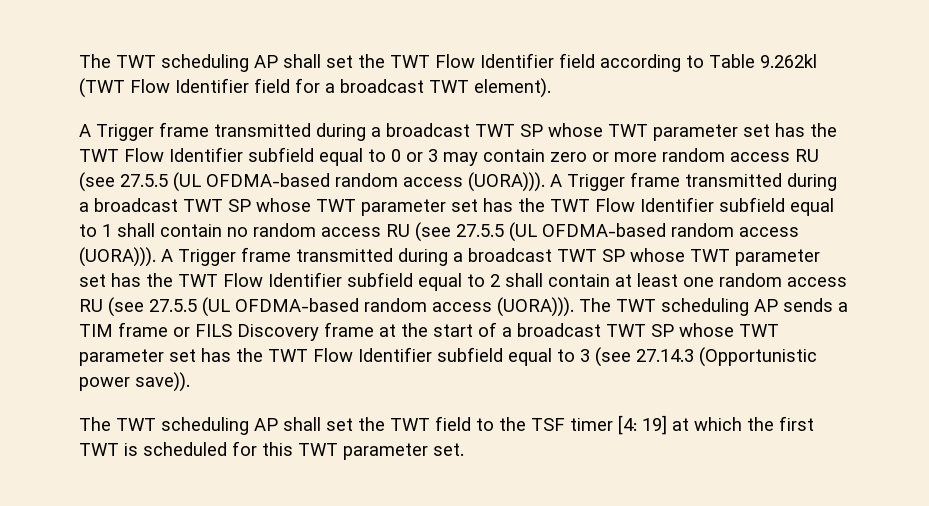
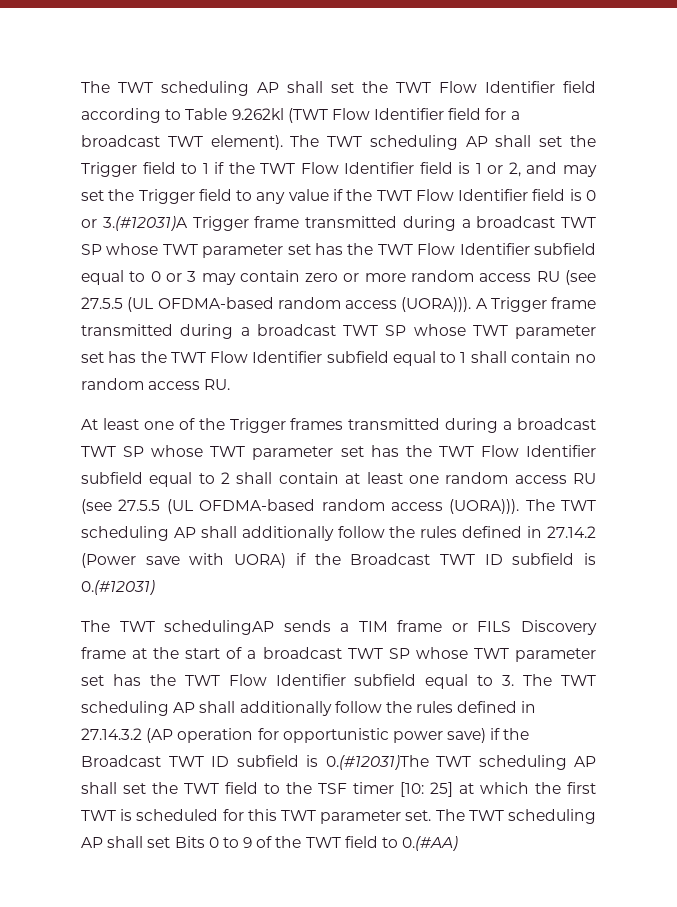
- The TWT scheduling AP shall set the TWT Flow Identifier field according to Table 9.262kl (TWT Flow Identifier field for a broadcast TWT element).
- A Trigger frame transmitted during a broadcast TWT SP whose TWT parameter set has the TWT Flow Identifier subfield equal to 0 or 3 may contain zero or more random access RU (see 27.5.5 (UL OFDMA-based random access (UORA))).
+ The TWT scheduling AP shall set the TWT Flow Identifier field according to Table 9.262kl (TWT Flow Identifier field for a broadcast TWT element). The TWT scheduling AP shall set the Trigger field to 1 if the TWT Flow Identifier field is 1 or 2, and may set the Trigger field to any value if the TWT Flow Identifier field is 0 or 3.(#12031)A Trigger frame transmitted during a broadcast TWT SP whose TWT parameter set has the TWT Flow Identifier subfield equal to 0 or 3 may contain zero or more random access RU (see 27.5.5 (UL OFDMA-based random access (UORA))).
- A Trigger frame transmitted during a broadcast TWT SP whose TWT parameter set has the TWT Flow Identifier subfield equal to 1 shall contain no random access RU (see 27.5.5 (UL OFDMA-based random access (UORA))). A Trigger frame transmitted during a broadcast TWT SP whose TWT parameter set has the TWT Flow Identifier subfield equal to 2 shall contain at least one random access RU (see 27.5.5 (UL OFDMA-based random access (UORA))).
+ A Trigger frame transmitted during a broadcast TWT SP whose TWT parameter set has the TWT Flow Identifier subfield equal to 1 shall contain no random access RU.
+ At least one of the Trigger frames transmitted during a broadcast TWT SP whose TWT parameter set has the TWT Flow Identifier subfield equal to 2 shall contain at least one random access RU (see 27.5.5 (UL OFDMA-based random access (UORA))).
- The TWT scheduling AP sends a TIM frame or FILS Discovery frame at the start of a broadcast TWT SP whose TWT parameter set has the TWT Flow Identifier subfield equal to 3 (see 27.14.3 (Opportunistic power save)).
- The TWT scheduling AP shall set the TWT field to the TSF timer [4: 19] at which the first TWT is scheduled for this TWT parameter set.
+ The TWT scheduling AP shall additionally follow the rules defined in 27.14.2 (Power save with UORA) if the Broadcast TWT ID subfield is 0.(#12031)
+ The TWT schedulingAP sends a TIM frame or FILS Discovery frame at the start of a broadcast TWT SP whose TWT parameter set has the TWT Flow Identifier subfield equal to 3. The TWT scheduling AP shall additionally follow the rules defined in 27.14.3.2 (AP operation for opportunistic power save) if the Broadcast TWT ID subfield is 0.(#12031)The TWT scheduling AP shall set the TWT field to the TSF timer [10: 25] at which the first TWT is scheduled for this TWT parameter set.
+ The TWT scheduling AP shall set Bits 0 to 9 of the TWT field to 0.(#AA)

